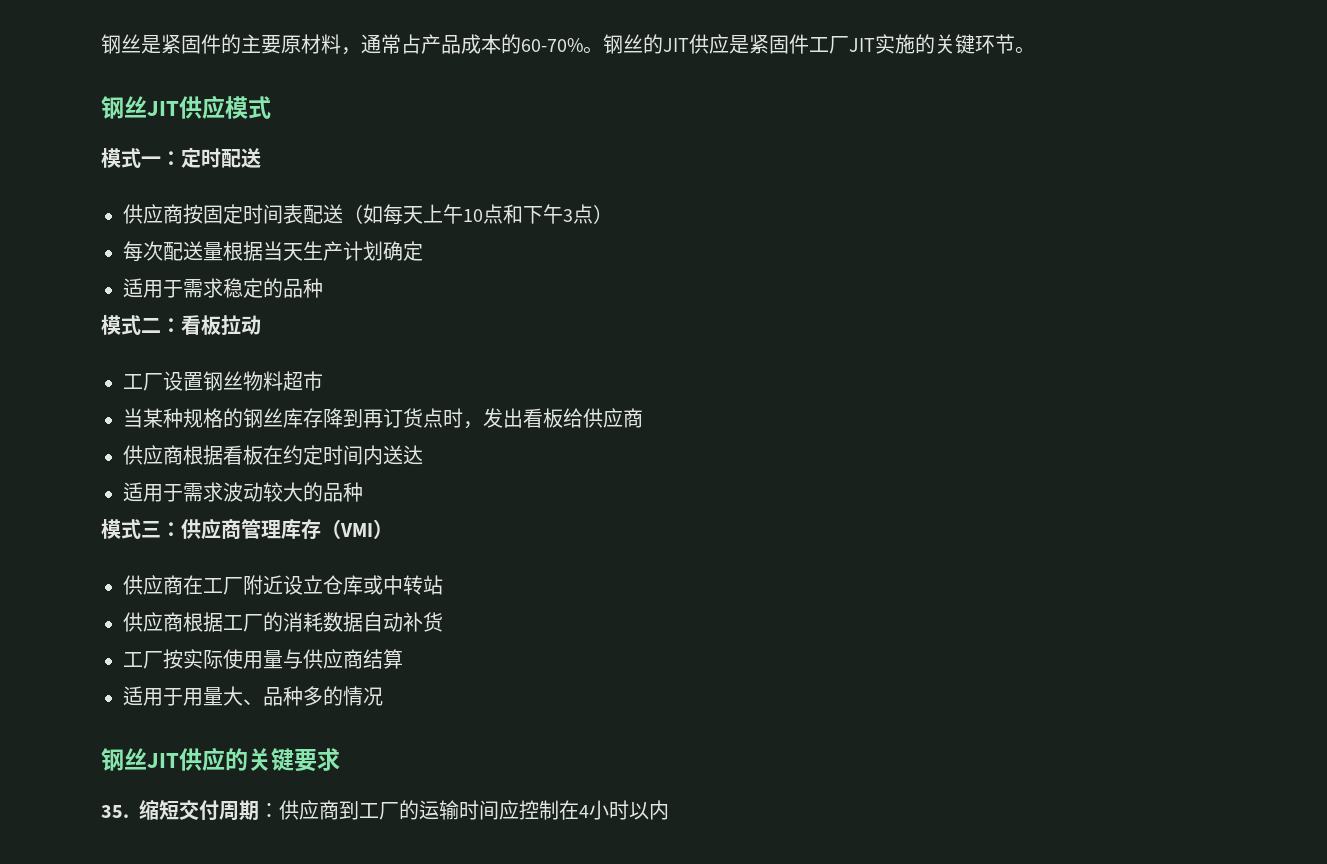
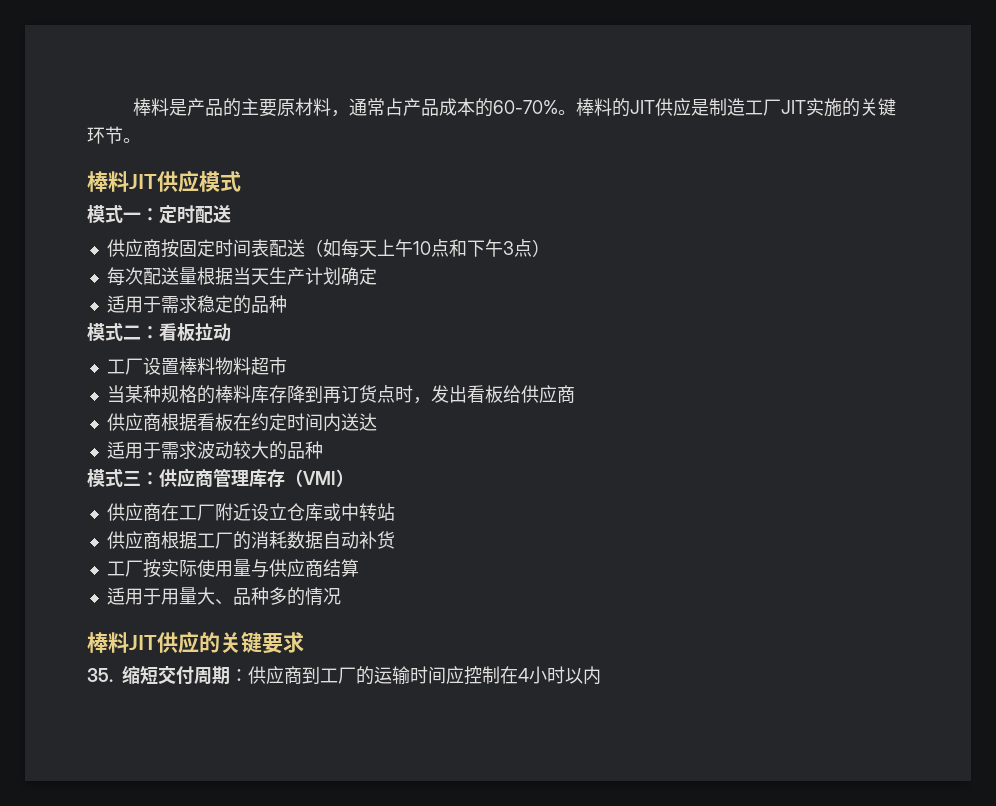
- 钢丝是紧固件的主要原材料，通常占产品成本的60-70%。
+ 棒料是产品的主要原材料，通常占产品成本的60-70%。
- 钢丝的JIT供应是紧固件工厂JIT实施的关键环节。
+ 棒料的JIT供应是制造工厂JIT实施的关键环节。
- 钢丝JIT供应模式
+ 棒料JIT供应模式
- 工厂设置钢丝物料超市
+ 工厂设置棒料物料超市
- 当某种规格的钢丝库存降到再订货点时，发出看板给供应商
+ 当某种规格的棒料库存降到再订货点时，发出看板给供应商
- 钢丝JIT供应的关键要求
+ 棒料JIT供应的关键要求

